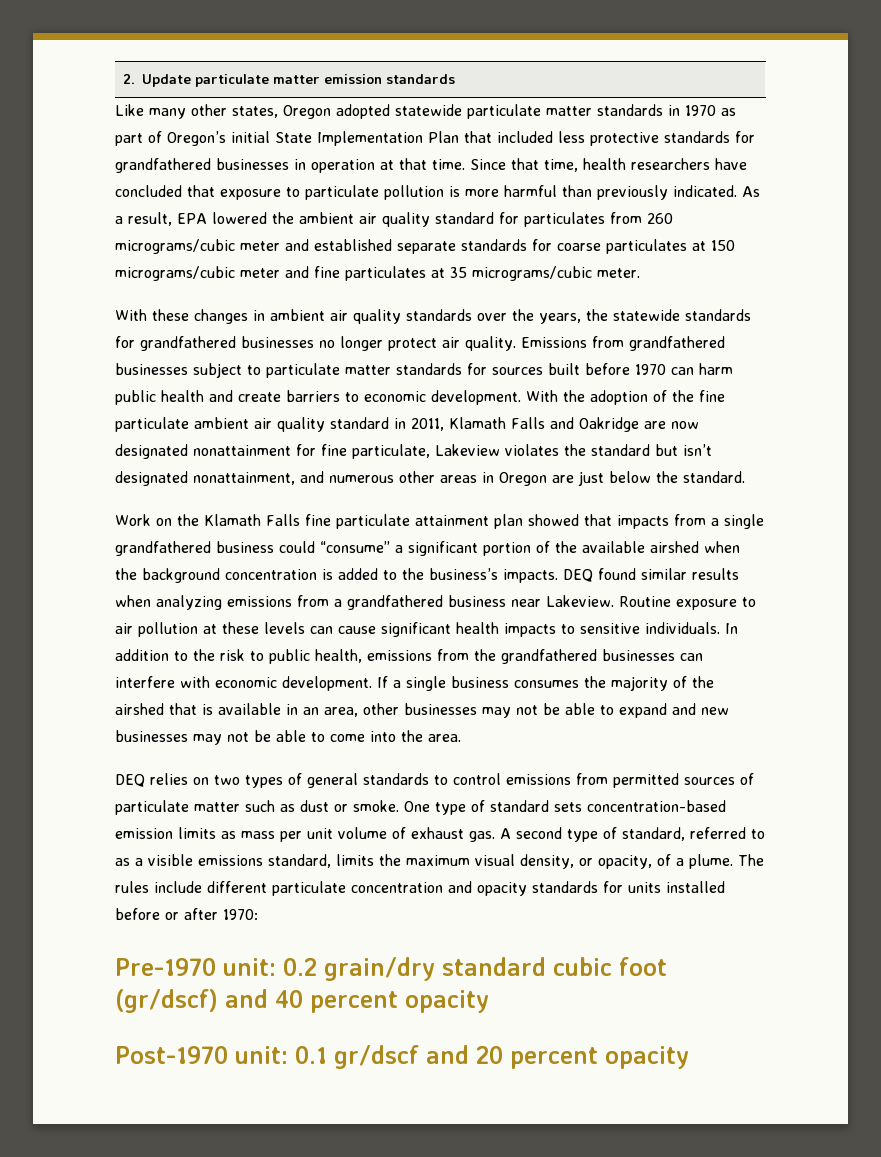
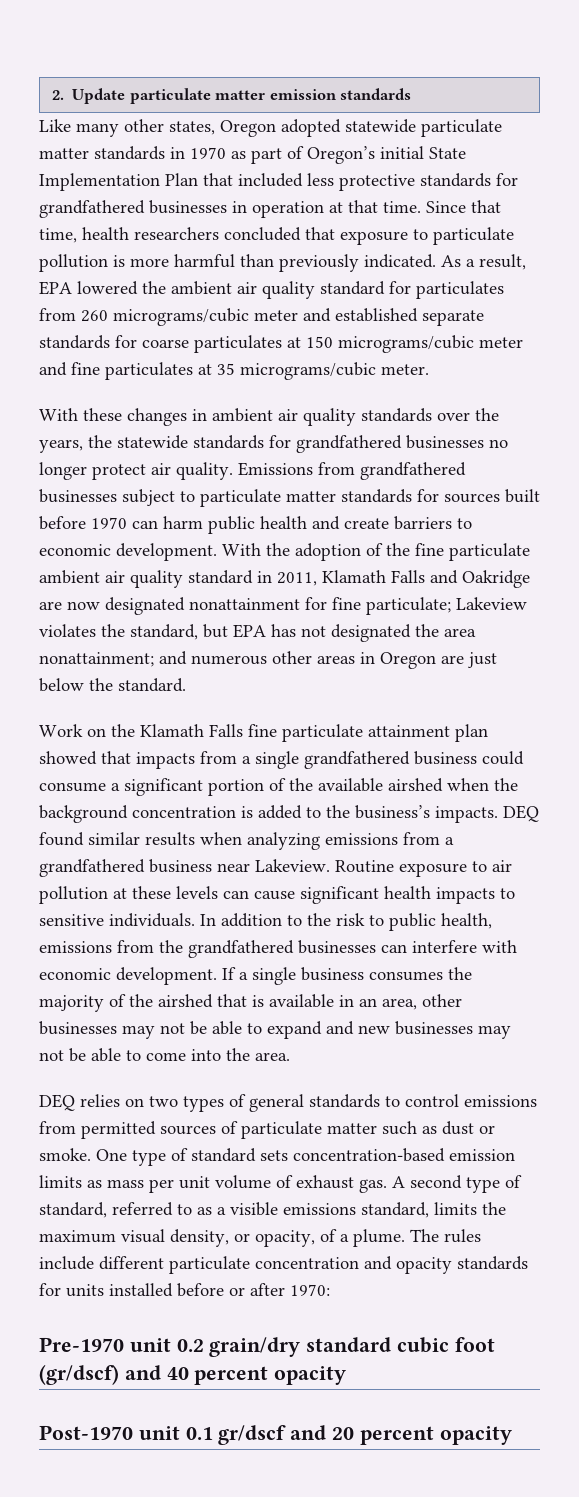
- Since that time, health researchers have concluded that exposure to particulate pollution is more harmful than previously indicated.
+ Since that time, health researchers concluded that exposure to particulate pollution is more harmful than previously indicated.
- With the adoption of the fine particulate ambient air quality standard in 2011, Klamath Falls and Oakridge are now designated nonattainment for fine particulate, Lakeview violates the standard but isn’t designated nonattainment, and numerous other areas in Oregon are just below the standard.
+ With the adoption of the fine particulate ambient air quality standard in 2011, Klamath Falls and Oakridge are now designated nonattainment for fine particulate; Lakeview violates the standard, but EPA has not designated the area nonattainment; and numerous other areas in Oregon are just below the standard.
- Work on the Klamath Falls fine particulate attainment plan showed that impacts from a single grandfathered business could “consume” a significant portion of the available airshed when the background concentration is added to the business’s impacts.
+ Work on the Klamath Falls fine particulate attainment plan showed that impacts from a single grandfathered business could consume a significant portion of the available airshed when the background concentration is added to the business’s impacts.
- Pre-1970 unit: 0.2 grain/dry standard cubic foot (gr/dscf) and 40 percent opacity
+ Pre-1970 unit 0.2 grain/dry standard cubic foot (gr/dscf) and 40 percent opacity
- Post-1970 unit: 0.1 gr/dscf and 20 percent opacity
+ Post-1970 unit 0.1 gr/dscf and 20 percent opacity

